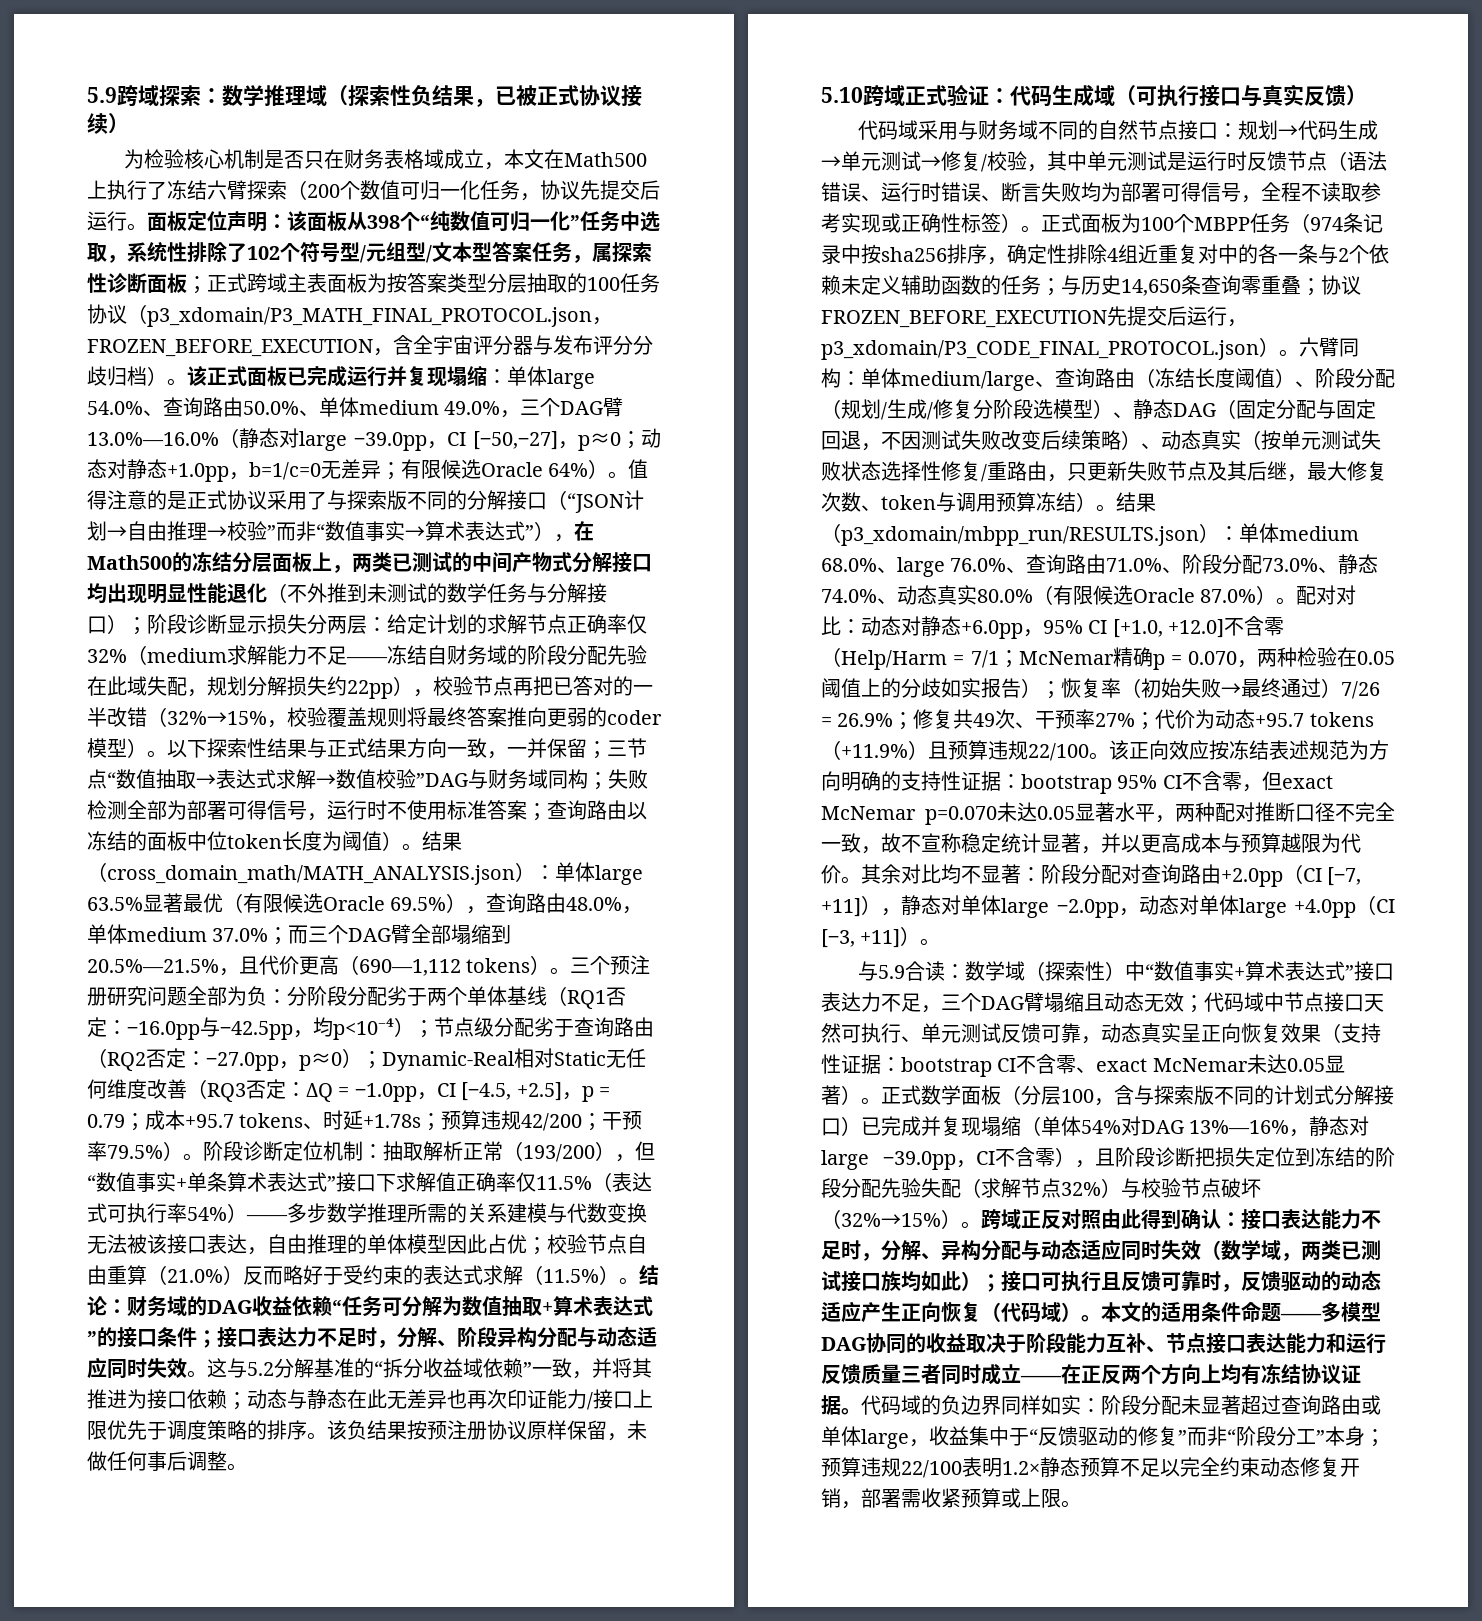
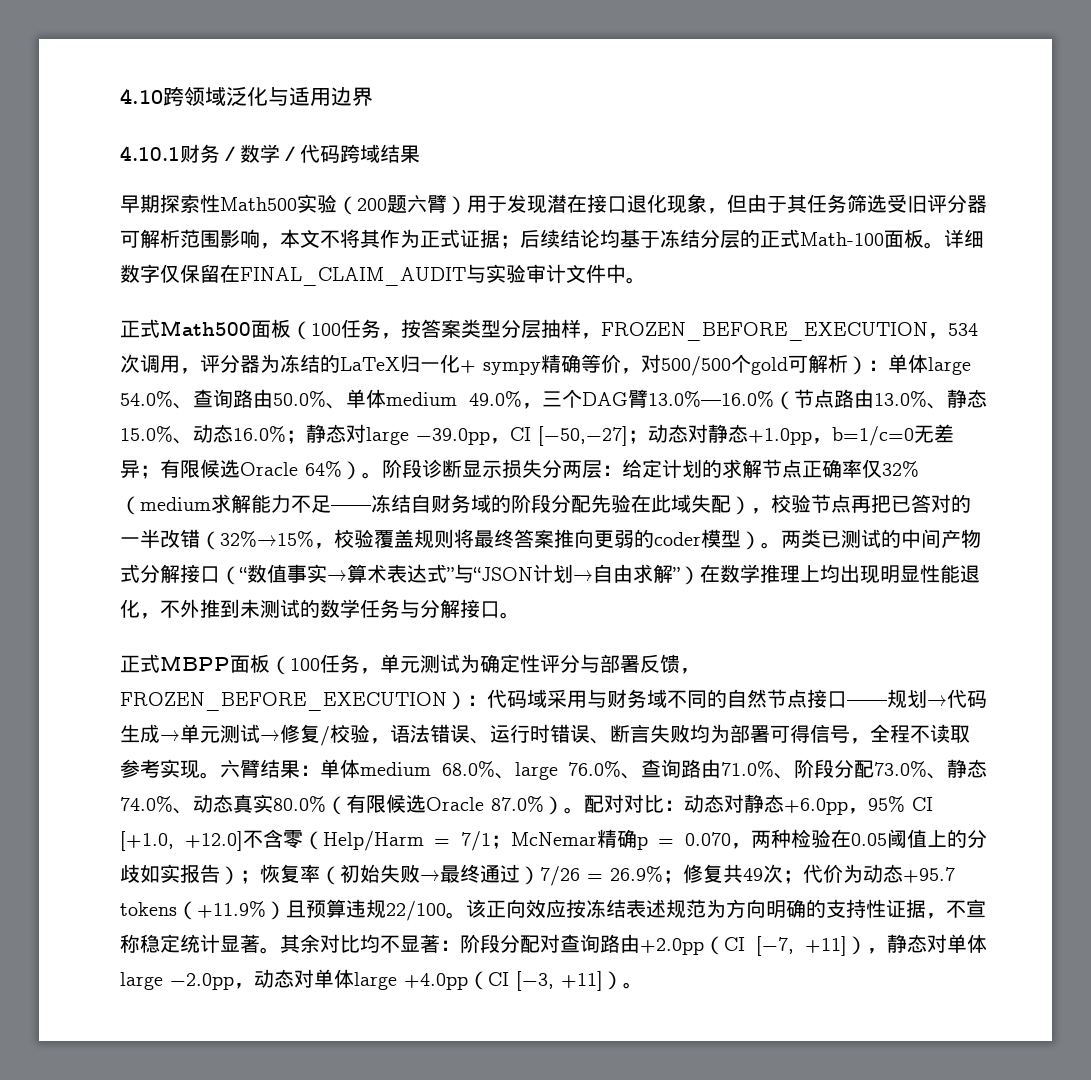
- 5.9跨域探索：数学推理域（探索性负结果，已被正式协议接续）
- 为检验核心机制是否只在财务表格域成立，本文在Math500上执行了冻结六臂探索（200个数值可归一化任务，协议先提交后运行。面板定位声明：该面板从398个“纯数值可归一化”任务中选取，系统性排除了102个符号型/元组型/文本型答案任务，属探索性诊断面板；正式跨域主表面板为按答案类型分层抽取的100任务协议（p3_xdomain/P3_MATH_FINAL_PROTOCOL.json，FROZEN_BEFORE_EXECUTION，含全宇宙评分器与发布评分分歧归档）。该正式面板已完成运行并复现塌缩：单体large 54.0%、查询路由50.0%、单体medium 49.0%，三个DAG臂13.0%—16.0%（静态对large −39.0pp，CI [−50,−27]，p≈0；动态对静态+1.0pp，b=1/c=0无差异；有限候选Oracle 64%）。
+ 4.10跨领域泛化与适用边界
+ 4.10.1财务／数学／代码跨域结果
+ 早期探索性Math500实验（200题六臂）用于发现潜在接口退化现象，但由于其任务筛选受旧评分器可解析范围影响，本文不将其作为正式证据；后续结论均基于冻结分层的正式Math-100面板。详细数字仅保留在FINAL_CLAIM_AUDIT与实验审计文件中。
+ 正式Math500面板（100任务，按答案类型分层抽样，FROZEN_BEFORE_EXECUTION，534次调用，评分器为冻结的LaTeX归一化+ sympy精确等价，对500/500个gold可解析）：单体large 54.0%、查询路由50.0%、单体medium 49.0%，三个DAG臂13.0%—16.0%（节点路由13.0%、静态15.0%、动态16.0%；静态对large −39.0pp，CI [−50,−27]；动态对静态+1.0pp，b=1/c=0无差异；有限候选Oracle 64%）。
- 值得注意的是正式协议采用了与探索版不同的分解接口（“JSON计划→自由推理→校验”而非“数值事实→算术表达式”），在Math500的冻结分层面板上，两类已测试的中间产物式分解接口均出现明显性能退化（不外推到未测试的数学任务与分解接口）；阶段诊断显示损失分两层：给定计划的求解节点正确率仅32%（medium求解能力不足——冻结自财务域的阶段分配先验在此域失配，规划分解损失约22pp），校验节点再把已答对的一半改错（32%→15%，校验覆盖规则将最终答案推向更弱的coder模型）。
+ 阶段诊断显示损失分两层：给定计划的求解节点正确率仅32%（medium求解能力不足——冻结自财务域的阶段分配先验在此域失配），校验节点再把已答对的一半改错（32%→15%，校验覆盖规则将最终答案推向更弱的coder模型）。
- 以下探索性结果与正式结果方向一致，一并保留；三节点“数值抽取→表达式求解→数值校验”DAG与财务域同构；失败检测全部为部署可得信号，运行时不使用标准答案；查询路由以冻结的面板中位token长度为阈值）。结果（cross_domain_math/MATH_ANALYSIS.json）：单体large 63.5%显著最优（有限候选Oracle 69.5%），查询路由48.0%，单体medium 37.0%；而三个DAG臂全部塌缩到20.5%—21.5%，且代价更高（690—1,112 tokens）。三个预注册研究问题全部为负：分阶段分配劣于两个单体基线（RQ1否定：−16.0pp与−42.5pp，均p<10⁻⁴）；节点级分配劣于查询路由（RQ2否定：−27.0pp，p≈0）；Dynamic-Real相对Static无任何维度改善（RQ3否定：ΔQ = −1.0pp，CI [−4.5, +2.5]，p = 0.79；成本+95.7 tokens、时延+1.78s；预算违规42/200；干预率79.5%）。阶段诊断定位机制：抽取解析正常（193/200），但“数值事实+单条算术表达式”接口下求解值正确率仅11.5%（表达式可执行率54%）——多步数学推理所需的关系建模与代数变换无法被该接口表达，自由推理的单体模型因此占优；校验节点自由重算（21.0%）反而略好于受约束的表达式求解（11.5%）。结论：财务域的DAG收益依赖“任务可分解为数值抽取+算术表达式”的接口条件；接口表达力不足时，分解、阶段异构分配与动态适应同时失效。这与5.2分解基准的“拆分收益域依赖”一致，并将其推进为接口依赖；动态与静态在此无差异也再次印证能力/接口上限优先于调度策略的排序。该负结果按预注册协议原样保留，未做任何事后调整。
- 5.10跨域正式验证：代码生成域（可执行接口与真实反馈）
- 代码域采用与财务域不同的自然节点接口：规划→代码生成→单元测试→修复/校验，其中单元测试是运行时反馈节点（语法错误、运行时错误、断言失败均为部署可得信号，全程不读取参考实现或正确性标签）。正式面板为100个MBPP任务（974条记录中按sha256排序，确定性排除4组近重复对中的各一条与2个依赖未定义辅助函数的任务；与历史14,650条查询零重叠；协议FROZEN_BEFORE_EXECUTION先提交后运行，p3_xdomain/P3_CODE_FINAL_PROTOCOL.json）。六臂同构：单体medium/large、查询路由（冻结长度阈值）、阶段分配（规划/生成/修复分阶段选模型）、静态DAG（固定分配与固定回退，不因测试失败改变后续策略）、动态真实（按单元测试失败状态选择性修复/重路由，只更新失败节点及其后继，最大修复次数、token与调用预算冻结）。结果（p3_xdomain/mbpp_run/RESULTS.json）：
+ 两类已测试的中间产物式分解接口（“数值事实→算术表达式”与“JSON计划→自由求解”）在数学推理上均出现明显性能退化，不外推到未测试的数学任务与分解接口。
+ 正式MBPP面板（100任务，单元测试为确定性评分与部署反馈，FROZEN_BEFORE_EXECUTION）：代码域采用与财务域不同的自然节点接口——规划→代码生成→单元测试→修复/校验，语法错误、运行时错误、断言失败均为部署可得信号，全程不读取参考实现。六臂结果：
- 配对对比：动态对静态+6.0pp，95% CI [+1.0, +12.0]不含零（Help/Harm = 7/1；McNemar精确p = 0.070，两种检验在0.05阈值上的分歧如实报告）；恢复率（初始失败→最终通过）7/26 = 26.9%；修复共49次、干预率27%；代价为动态+95.7 tokens（+11.9%）且预算违规22/100。
+ 配对对比：动态对静态+6.0pp，95% CI [+1.0, +12.0]不含零（Help/Harm = 7/1；McNemar精确p = 0.070，两种检验在0.05阈值上的分歧如实报告）；恢复率（初始失败→最终通过）7/26 = 26.9%；修复共49次；代价为动态+95.7 tokens（+11.9%）且预算违规22/100。
- 该正向效应按冻结表述规范为方向明确的支持性证据：bootstrap 95% CI不含零，但exact McNemar p=0.070未达0.05显著水平，两种配对推断口径不完全一致，故不宣称稳定统计显著，并以更高成本与预算越限为代价。
+ 该正向效应按冻结表述规范为方向明确的支持性证据，不宣称稳定统计显著。
- 与5.9合读：数学域（探索性）中“数值事实+算术表达式”接口表达力不足，三个DAG臂塌缩且动态无效；代码域中节点接口天然可执行、单元测试反馈可靠，动态真实呈正向恢复效果（支持性证据：bootstrap CI不含零、exact McNemar未达0.05显著）。正式数学面板（分层100，含与探索版不同的计划式分解接口）已完成并复现塌缩（单体54%对DAG 13%—16%，静态对large −39.0pp，CI不含零），且阶段诊断把损失定位到冻结的阶段分配先验失配（求解节点32%）与校验节点破坏（32%→15%）。跨域正反对照由此得到确认：接口表达能力不足时，分解、异构分配与动态适应同时失效（数学域，两类已测试接口族均如此）；接口可执行且反馈可靠时，反馈驱动的动态适应产生正向恢复（代码域）。本文的适用条件命题——多模型DAG协同的收益取决于阶段能力互补、节点接口表达能力和运行反馈质量三者同时成立——在正反两个方向上均有冻结协议证据。代码域的负边界同样如实：阶段分配未显著超过查询路由或单体large，收益集中于“反馈驱动的修复”而非“阶段分工”本身；预算违规22/100表明1.2×静态预算不足以完全约束动态修复开销，部署需收紧预算或上限。

